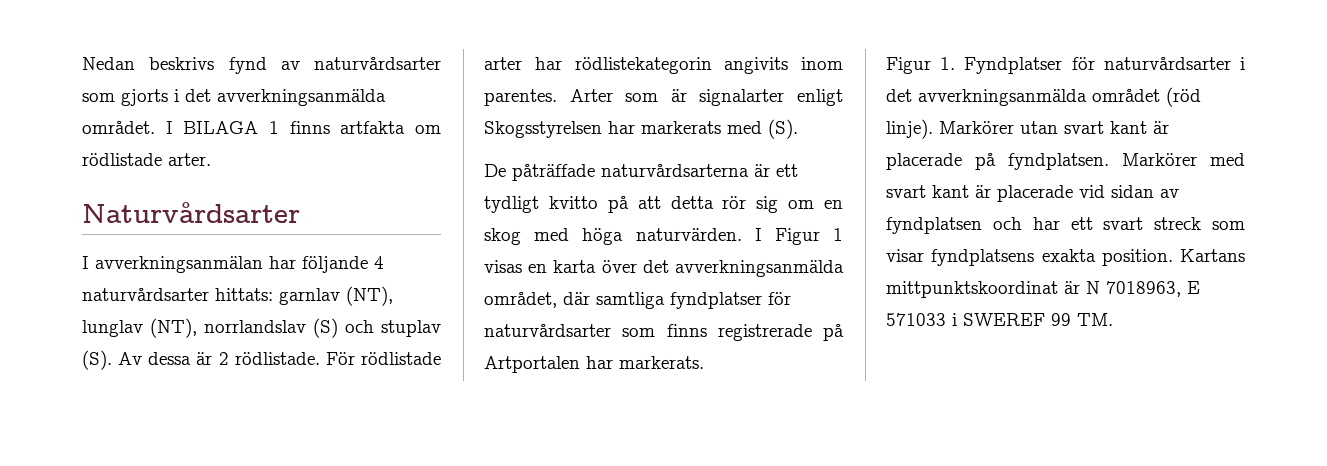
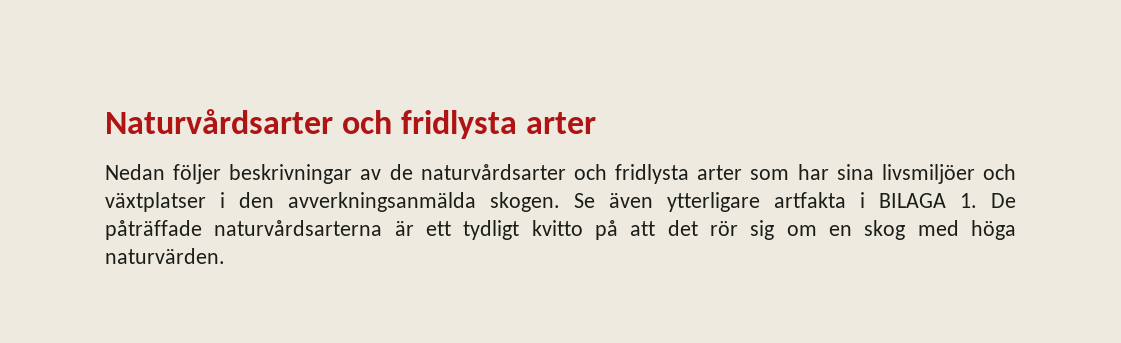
- Nedan beskrivs fynd av naturvårdsarter som gjorts i det avverkningsanmälda området. I BILAGA 1 finns artfakta om rödlistade arter.
- Naturvårdsarter
- I avverkningsanmälan har följande 4 naturvårdsarter hittats: garnlav (NT), lunglav (NT), norrlandslav (S) och stuplav (S). Av dessa är 2 rödlistade. För rödlistade arter har rödlistekategorin angivits inom parentes. Arter som är signalarter enligt Skogsstyrelsen har markerats med (S).
- De påträffade naturvårdsarterna är ett tydligt kvitto på att detta rör sig om en skog med höga naturvärden. I Figur 1 visas en karta över det avverkningsanmälda området, där samtliga fyndplatser för naturvårdsarter som finns registrerade på Artportalen har markerats.
- Figur 1. Fyndplatser för naturvårdsarter i det avverkningsanmälda området (röd linje). Markörer utan svart kant är placerade på fyndplatsen. Markörer med svart kant är placerade vid sidan av fyndplatsen och har ett svart streck som visar fyndplatsens exakta position. Kartans mittpunktskoordinat är N 7018963, E 571033 i SWEREF 99 TM.
+ Naturvårdsarter och fridlysta arter
+ Nedan följer beskrivningar av de naturvårdsarter och fridlysta arter som har sina livsmiljöer och växtplatser i den avverkningsanmälda skogen. Se även ytterligare artfakta i BILAGA 1. De påträffade naturvårdsarterna är ett tydligt kvitto på att det rör sig om en skog med höga naturvärden.

